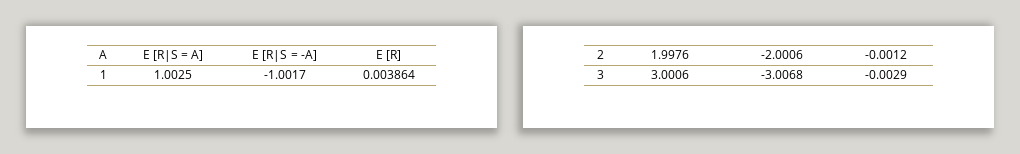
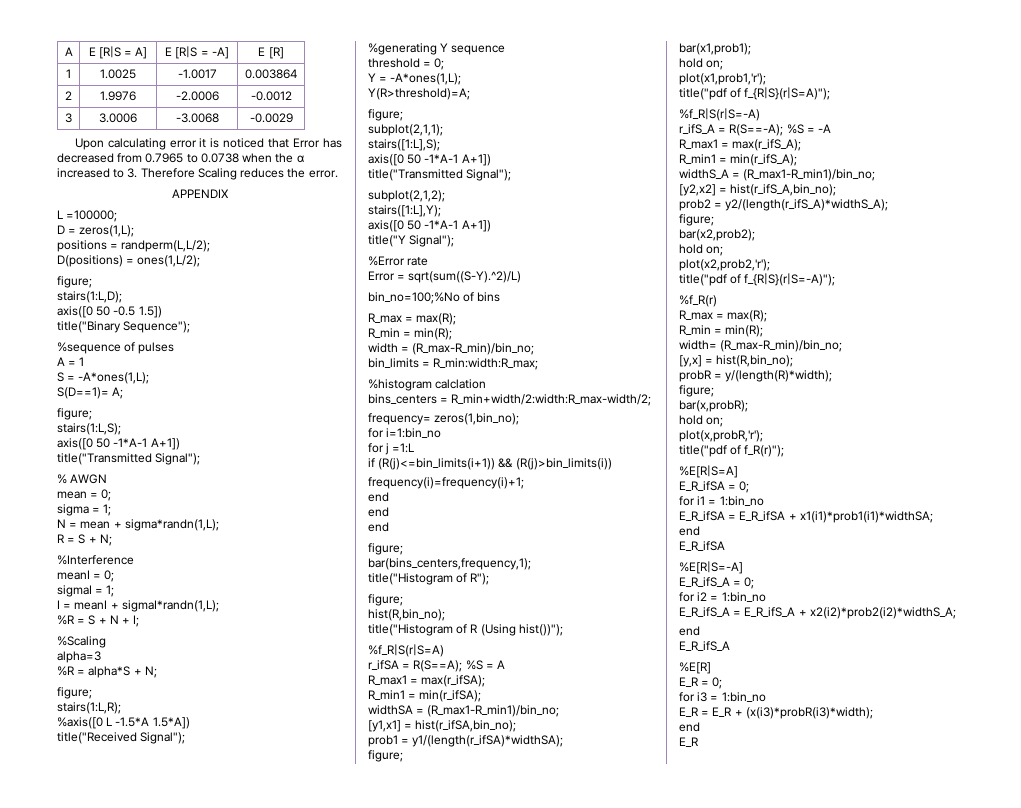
+ Upon calculating error it is noticed that Error has decreased from 0.7965 to 0.0738 when the α increased to 3. Therefore Scaling reduces the error.
+ APPENDIX
+ L =100000;
+ D = zeros(1,L);
+ positions = randperm(L,L/2);
+ D(positions) = ones(1,L/2);
+ figure;
+ stairs(1:L,D);
+ axis([0 50 -0.5 1.5])
+ title("Binary Sequence");
+ %sequence of pulses
+ A = 1
+ S = -A*ones(1,L);
+ S(D==1)= A;
+ figure;
+ stairs(1:L,S);
+ axis([0 50 -1*A-1 A+1])
+ title("Transmitted Signal");
+ % AWGN
+ mean = 0;
+ sigma = 1;
+ N = mean + sigma*randn(1,L);
+ R = S + N;
+ %Interference
+ meanI = 0;
+ sigmaI = 1;
+ I = meanI + sigmaI*randn(1,L);
+ %R = S + N + I;
+ %Scaling
+ alpha=3
+ %R = alpha*S + N;
+ figure;
+ stairs(1:L,R);
+ %axis([0 L -1.5*A 1.5*A])
+ title("Received Signal");
+ %generating Y sequence
+ threshold = 0;
+ Y = -A*ones(1,L);
+ Y(R>threshold)=A;
+ figure;
+ subplot(2,1,1);
+ stairs([1:L],S);
+ axis([0 50 -1*A-1 A+1])
+ title("Transmitted Signal");
+ subplot(2,1,2);
+ stairs([1:L],Y);
+ axis([0 50 -1*A-1 A+1])
+ title("Y Signal");
+ %Error rate
+ Error = sqrt(sum((S-Y).^2)/L)
+ bin_no=100;%No of bins
+ R_max = max(R);
+ R_min = min(R);
+ width = (R_max-R_min)/bin_no;
+ bin_limits = R_min:width:R_max;
+ %histogram calclation
+ bins_centers = R_min+width/2:width:R_max-width/2;
+ frequency= zeros(1,bin_no);
+ for i=1:bin_no
+ for j =1:L
+ if (R(j)<=bin_limits(i+1)) && (R(j)>bin_limits(i))
+ frequency(i)=frequency(i)+1;
+ end
+ end
+ end
+ figure;
+ bar(bins_centers,frequency,1);
+ title("Histogram of R");
+ figure;
+ hist(R,bin_no);
+ title("Histogram of R (Using hist())");
+ %f_R|S(r|S=A)
+ r_ifSA = R(S==A); %S = A
+ R_max1 = max(r_ifSA);
+ R_min1 = min(r_ifSA);
+ widthSA = (R_max1-R_min1)/bin_no;
+ [y1,x1] = hist(r_ifSA,bin_no);
+ prob1 = y1/(length(r_ifSA)*widthSA);
+ figure;
+ bar(x1,prob1);
+ hold on;
+ plot(x1,prob1,'r');
+ title("pdf of f_{R|S}(r|S=A)");
+ %f_R|S(r|S=-A)
+ r_ifS_A = R(S==-A); %S = -A
+ R_max1 = max(r_ifS_A);
+ R_min1 = min(r_ifS_A);
+ widthS_A = (R_max1-R_min1)/bin_no;
+ [y2,x2] = hist(r_ifS_A,bin_no);
+ prob2 = y2/(length(r_ifS_A)*widthS_A);
+ figure;
+ bar(x2,prob2);
+ hold on;
+ plot(x2,prob2,'r');
+ title("pdf of f_{R|S}(r|S=-A)");
+ %f_R(r)
+ R_max = max(R);
+ R_min = min(R);
+ width= (R_max-R_min)/bin_no;
+ [y,x] = hist(R,bin_no);
+ probR = y/(length(R)*width);
+ figure;
+ bar(x,probR);
+ hold on;
+ plot(x,probR,'r');
+ title("pdf of f_R(r)");
+ %E[R|S=A]
+ E_R_ifSA = 0;
+ for i1 = 1:bin_no
+ E_R_ifSA = E_R_ifSA + x1(i1)*prob1(i1)*widthSA;
+ end
+ E_R_ifSA
+ %E[R|S=-A]
+ E_R_ifS_A = 0;
+ for i2 = 1:bin_no
+ E_R_ifS_A = E_R_ifS_A + x2(i2)*prob2(i2)*widthS_A;
+ end
+ E_R_ifS_A
+ %E[R]
+ E_R = 0;
+ for i3 = 1:bin_no
+ E_R = E_R + (x(i3)*probR(i3)*width);
+ end
+ E_R

